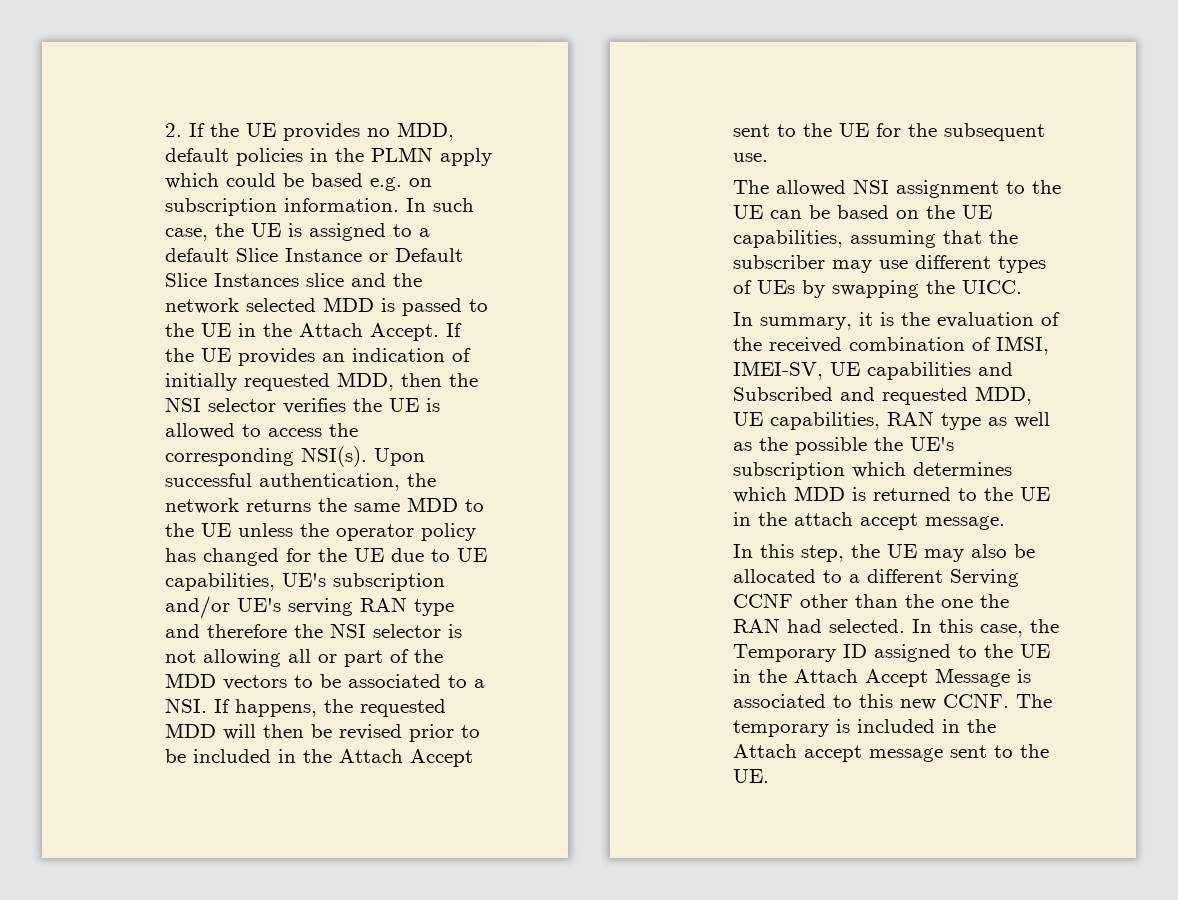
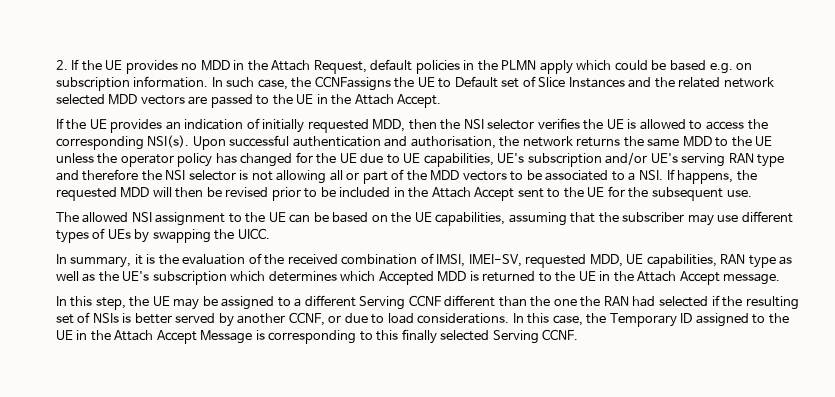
- 2. If the UE provides no MDD, default policies in the PLMN apply which could be based e.g. on subscription information.
+ 2. If the UE provides no MDD in the Attach Request, default policies in the PLMN apply which could be based e.g. on subscription information.
- In such case, the UE is assigned to a default Slice Instance or Default Slice Instances slice and the network selected MDD is passed to the UE in the Attach Accept. If the UE provides an indication of initially requested MDD, then the NSI selector verifies the UE is allowed to access the corresponding NSI(s).
+ In such case, the CCNFassigns the UE to Default set of Slice Instances and the related network selected MDD vectors are passed to the UE in the Attach Accept.
+ If the UE provides an indication of initially requested MDD, then the NSI selector verifies the UE is allowed to access the corresponding NSI(s).
- Upon successful authentication, the network returns the same MDD to the UE unless the operator policy has changed for the UE due to UE capabilities, UE's subscription and/or UE's serving RAN type and therefore the NSI selector is not allowing all or part of the MDD vectors to be associated to a NSI. If happens, the requested MDD will then be revised prior to be included in the Attach Accept sent to the UE for the subsequent use.
+ Upon successful authentication and authorisation, the network returns the same MDD to the UE unless the operator policy has changed for the UE due to UE capabilities, UE's subscription and/or UE's serving RAN type and therefore the NSI selector is not allowing all or part of the MDD vectors to be associated to a NSI. If happens, the requested MDD will then be revised prior to be included in the Attach Accept sent to the UE for the subsequent use.
- In summary, it is the evaluation of the received combination of IMSI, IMEI-SV, UE capabilities and Subscribed and requested MDD, UE capabilities, RAN type as well as the possible the UE's subscription which determines which MDD is returned to the UE in the attach accept message.
+ In summary, it is the evaluation of the received combination of IMSI, IMEI-SV, requested MDD, UE capabilities, RAN type as well as the UE's subscription which determines which Accepted MDD is returned to the UE in the Attach Accept message.
- In this step, the UE may also be allocated to a different Serving CCNF other than the one the RAN had selected.
+ In this step, the UE may be assigned to a different Serving CCNF different than the one the RAN had selected if the resulting set of NSIs is better served by another CCNF, or due to load considerations.
- In this case, the Temporary ID assigned to the UE in the Attach Accept Message is associated to this new CCNF. The temporary is included in the Attach accept message sent to the UE.
+ In this case, the Temporary ID assigned to the UE in the Attach Accept Message is corresponding to this finally selected Serving CCNF.

